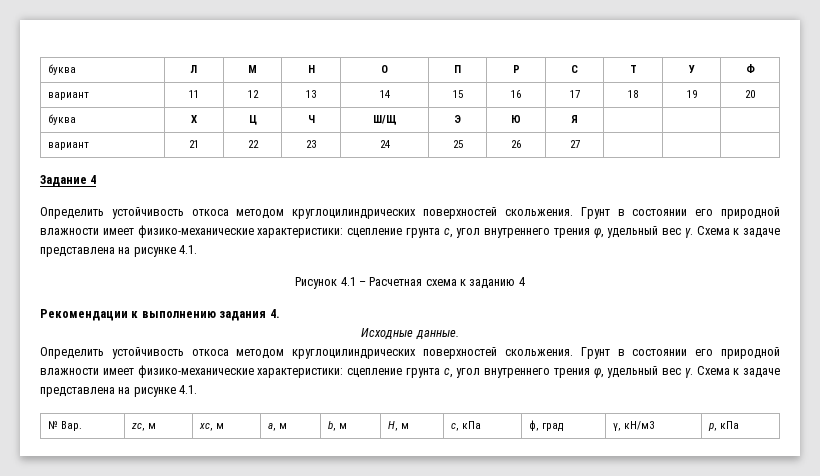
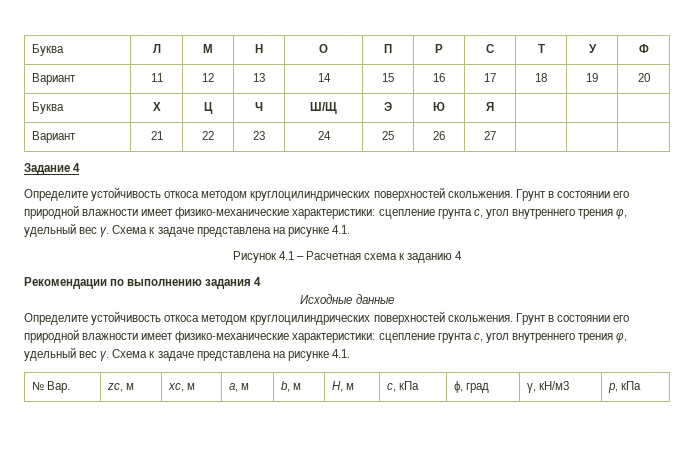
- буква | Л | М | Н | О | П | Р | С | Т | У | Ф
+ Буква | Л | М | Н | О | П | Р | С | Т | У | Ф
- вариант | 11 | 12 | 13 | 14 | 15 | 16 | 17 | 18 | 19 | 20
+ Вариант | 11 | 12 | 13 | 14 | 15 | 16 | 17 | 18 | 19 | 20
- буква | Х | Ц | Ч | Ш/Щ | Э | Ю | Я | | |
+ Буква | Х | Ц | Ч | Ш/Щ | Э | Ю | Я | | |
- вариант | 21 | 22 | 23 | 24 | 25 | 26 | 27 | | |
+ Вариант | 21 | 22 | 23 | 24 | 25 | 26 | 27 | | |
  Задание 4
- Определить устойчивость откоса методом круглоцилиндрических поверхностей скольжения.
+ Определите устойчивость откоса методом круглоцилиндрических поверхностей скольжения.
- Рекомендации к выполнению задания 4.
+ Рекомендации по выполнению задания 4
- Исходные данные.
- Определить устойчивость откоса методом круглоцилиндрических поверхностей скольжения.
+ Исходные данные
+ Определите устойчивость откоса методом круглоцилиндрических поверхностей скольжения.

